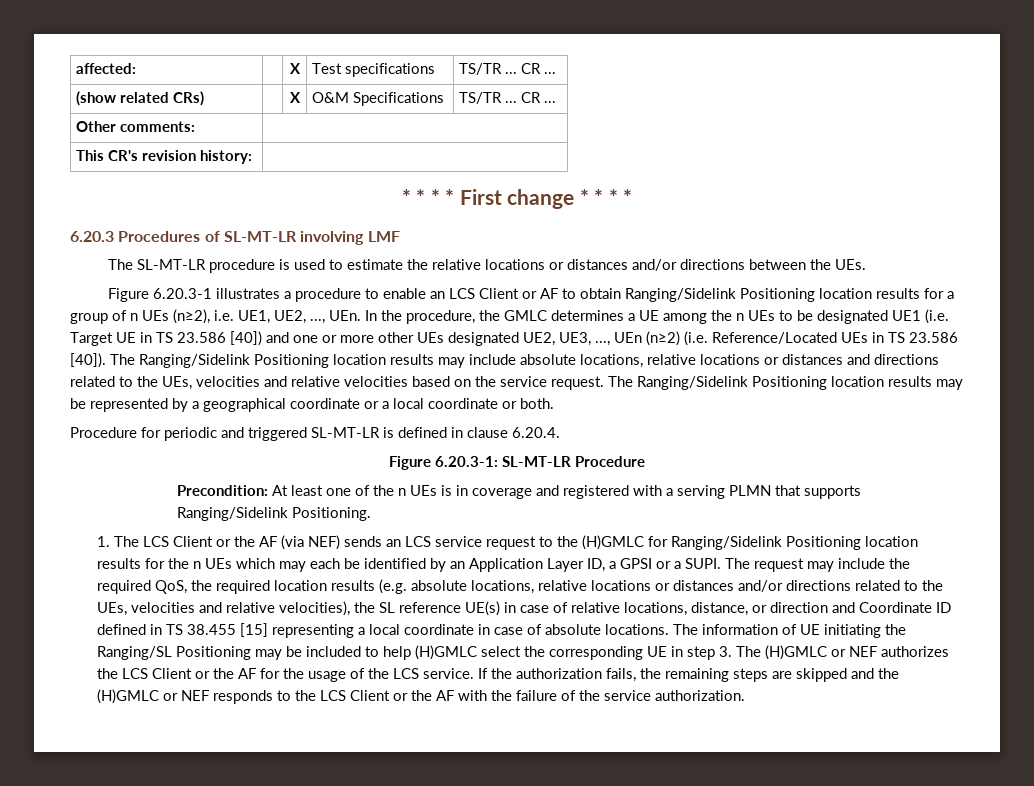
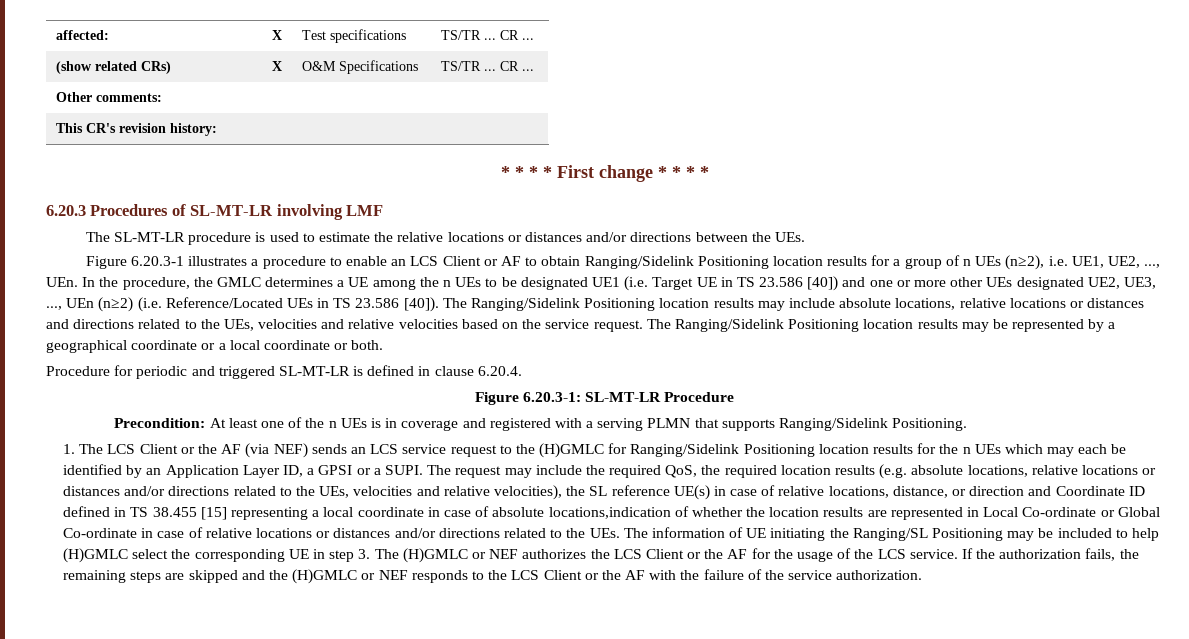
- The request may include the required QoS, the required location results (e.g. absolute locations, relative locations or distances and/or directions related to the UEs, velocities and relative velocities), the SL reference UE(s) in case of relative locations, distance, or direction and Coordinate ID defined in TS 38.455 [15] representing a local coordinate in case of absolute locations. The information of UE initiating the Ranging/SL Positioning may be included to help (H)GMLC select the corresponding UE in step 3. The (H)GMLC or NEF authorizes the LCS Client or the AF for the usage of the LCS service.
+ The request may include the required QoS, the required location results (e.g. absolute locations, relative locations or distances and/or directions related to the UEs, velocities and relative velocities), the SL reference UE(s) in case of relative locations, distance, or direction and Coordinate ID defined in TS 38.455 [15] representing a local coordinate in case of absolute locations,indication of whether the location results are represented in Local Co-ordinate or Global Co-ordinate in case of relative locations or distances and/or directions related to the UEs. The information of UE initiating the Ranging/SL Positioning may be included to help (H)GMLC select the corresponding UE in step 3. The (H)GMLC or NEF authorizes the LCS Client or the AF for the usage of the LCS service.

